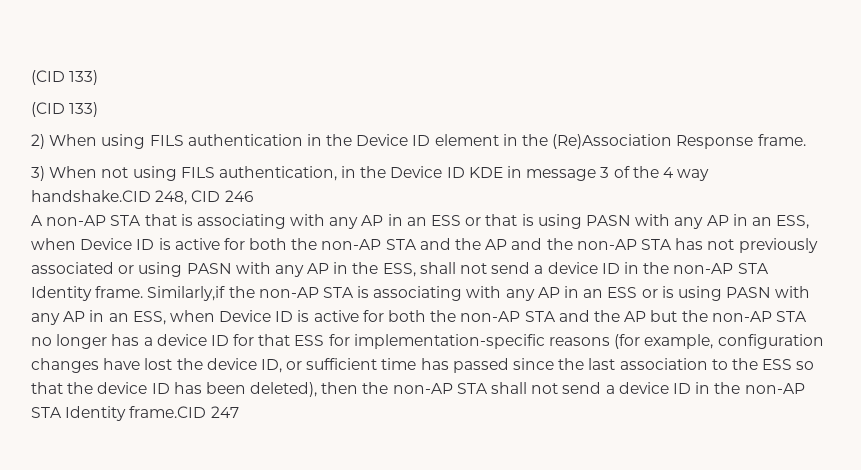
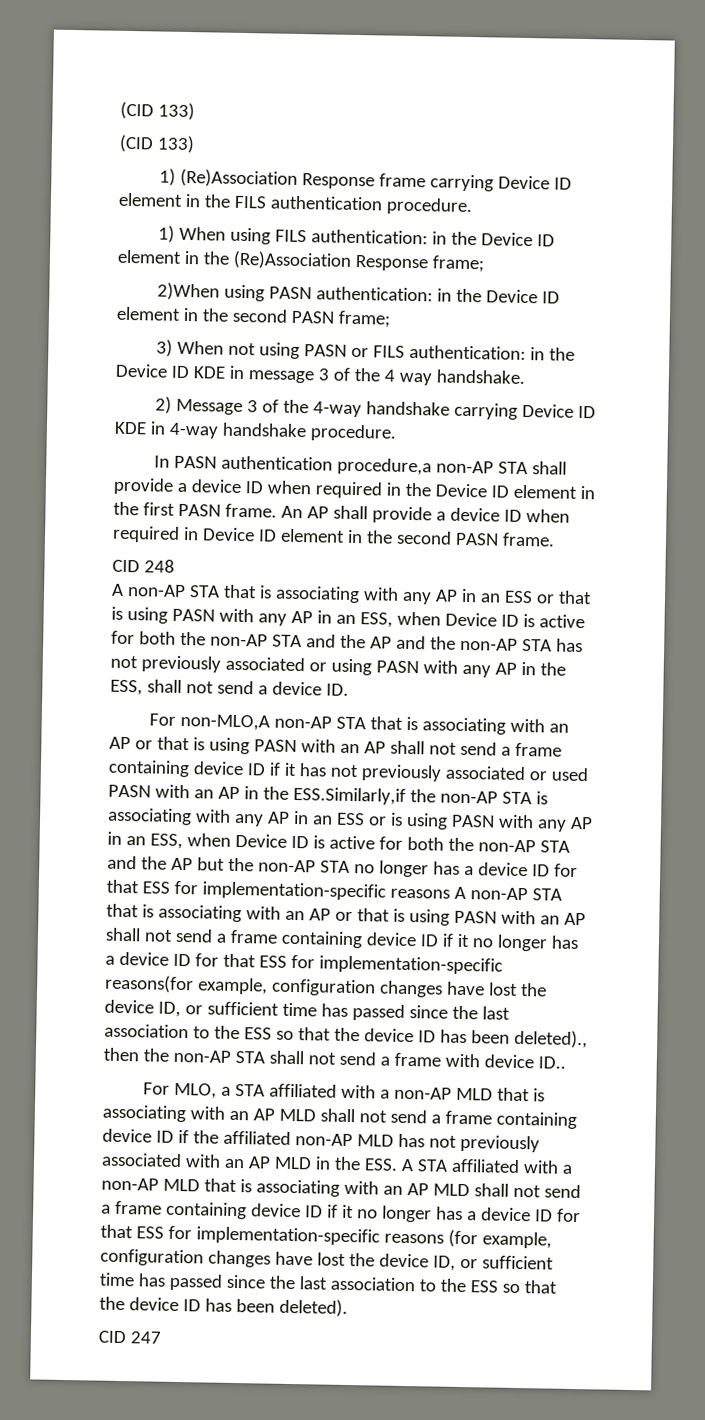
- 2) When using FILS authentication in the Device ID element in the (Re)Association Response frame.
+ 1) (Re)Association Response frame carrying Device ID element in the FILS authentication procedure.
+ 1) When using FILS authentication: in the Device ID element in the (Re)Association Response frame;
+ 2)When using PASN authentication: in the Device ID element in the second PASN frame;
- 3) When not using FILS authentication, in the Device ID KDE in message 3 of the 4 way handshake.CID 248, CID 246
+ 3) When not using PASN or FILS authentication: in the Device ID KDE in message 3 of the 4 way handshake.
+ 2) Message 3 of the 4-way handshake carrying Device ID KDE in 4-way handshake procedure.
+ In PASN authentication procedure,a non-AP STA shall provide a device ID when required in the Device ID element in the first PASN frame. An AP shall provide a device ID when required in Device ID element in the second PASN frame.
+ CID 248
- A non-AP STA that is associating with any AP in an ESS or that is using PASN with any AP in an ESS, when Device ID is active for both the non-AP STA and the AP and the non-AP STA has not previously associated or using PASN with any AP in the ESS, shall not send a device ID in the non-AP STA Identity frame. Similarly,if the non-AP STA is associating with any AP in an ESS or is using PASN with any AP in an ESS, when Device ID is active for both the non-AP STA and the AP but the non-AP STA no longer has a device ID for that ESS for implementation-specific reasons (for example, configuration changes have lost the device ID, or sufficient time has passed since the last association to the ESS so that the device ID has been deleted), then the non-AP STA shall not send a device ID in the non-AP STA Identity frame.CID 247
+ A non-AP STA that is associating with any AP in an ESS or that is using PASN with any AP in an ESS, when Device ID is active for both the non-AP STA and the AP and the non-AP STA has not previously associated or using PASN with any AP in the ESS, shall not send a device ID.
+ For non-MLO,A non-AP STA that is associating with an AP or that is using PASN with an AP shall not send a frame containing device ID if it has not previously associated or used PASN with an AP in the ESS.Similarly,if the non-AP STA is associating with any AP in an ESS or is using PASN with any AP in an ESS, when Device ID is active for both the non-AP STA and the AP but the non-AP STA no longer has a device ID for that ESS for implementation-specific reasons A non-AP STA that is associating with an AP or that is using PASN with an AP shall not send a frame containing device ID if it no longer has a device ID for that ESS for implementation-specific reasons(for example, configuration changes have lost the device ID, or sufficient time has passed since the last association to the ESS so that the device ID has been deleted)., then the non-AP STA shall not send a frame with device ID..
+ For MLO, a STA affiliated with a non-AP MLD that is associating with an AP MLD shall not send a frame containing device ID if the affiliated non-AP MLD has not previously associated with an AP MLD in the ESS. A STA affiliated with a non-AP MLD that is associating with an AP MLD shall not send a frame containing device ID if it no longer has a device ID for that ESS for implementation-specific reasons (for example, configuration changes have lost the device ID, or sufficient time has passed since the last association to the ESS so that the device ID has been deleted).
+ CID 247

